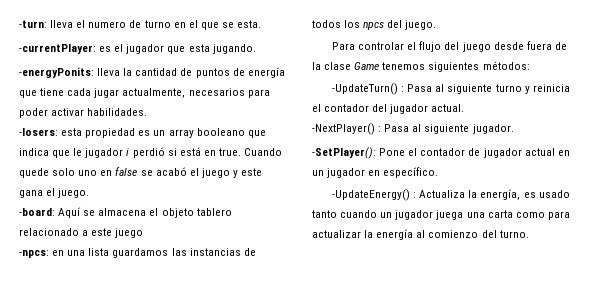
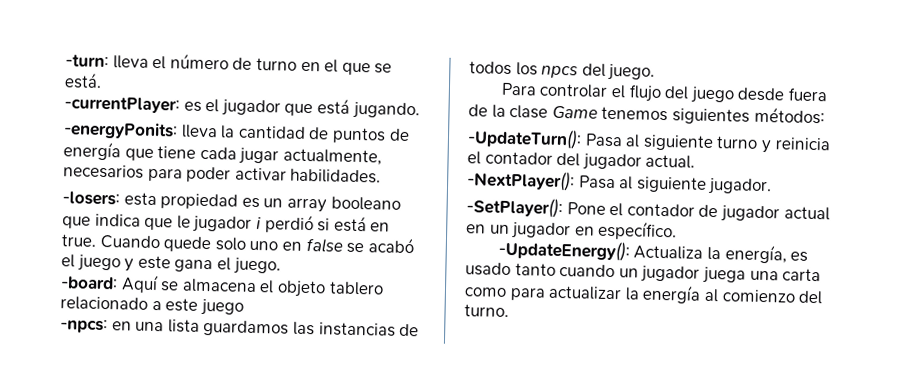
- -turn: lleva el numero de turno en el que se esta.
+ -turn: lleva el número de turno en el que se está.
- -currentPlayer: es el jugador que esta jugando.
+ -currentPlayer: es el jugador que está jugando.
- -UpdateTurn() : Pasa al siguiente turno y reinicia el contador del jugador actual.
+ -UpdateTurn(): Pasa al siguiente turno y reinicia el contador del jugador actual.
- -NextPlayer() : Pasa al siguiente jugador.
+ -NextPlayer(): Pasa al siguiente jugador.
- -UpdateEnergy() : Actualiza la energía, es usado tanto cuando un jugador juega una carta como para actualizar la energía al comienzo del turno.
+ -UpdateEnergy(): Actualiza la energía, es usado tanto cuando un jugador juega una carta como para actualizar la energía al comienzo del turno.

